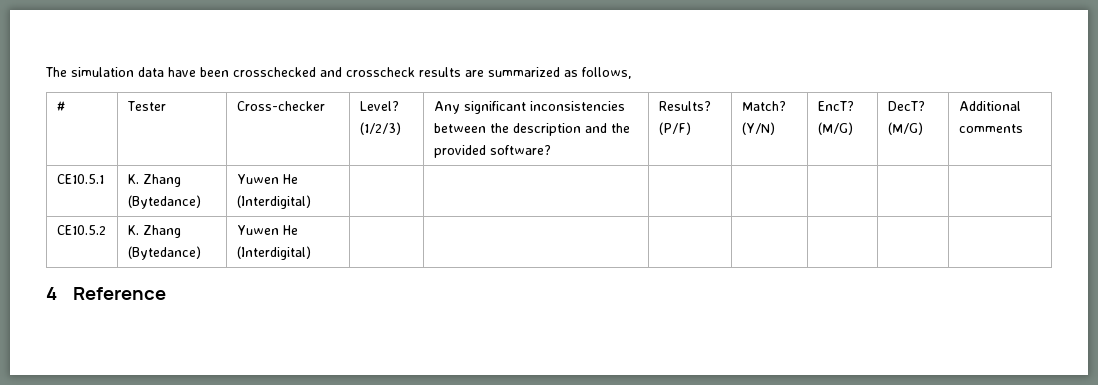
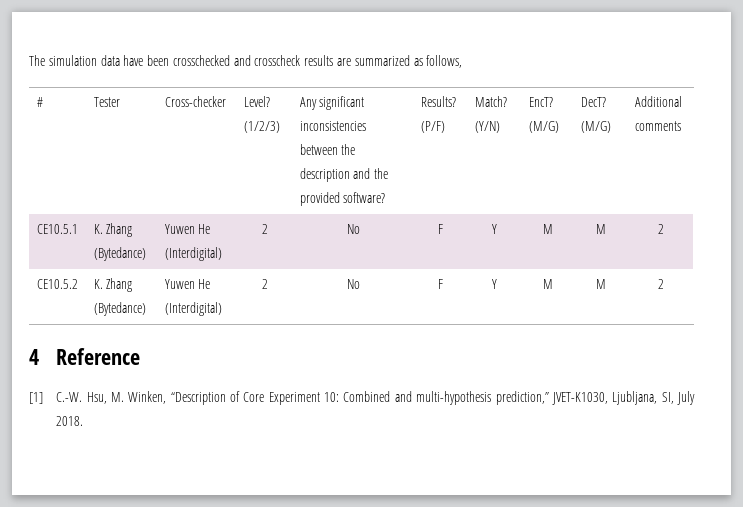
- CE10.5.1 | K. Zhang (Bytedance) | Yuwen He (Interdigital) | | | | | | |
+ CE10.5.1 | K. Zhang (Bytedance) | Yuwen He (Interdigital) | 2 | No | F | Y | M | M | 2
- CE10.5.2 | K. Zhang (Bytedance) | Yuwen He (Interdigital) | | | | | | |
+ CE10.5.2 | K. Zhang (Bytedance) | Yuwen He (Interdigital) | 2 | No | F | Y | M | M | 2
  4 Reference
+ [1] C.-W. Hsu, M. Winken, “Description of Core Experiment 10: Combined and multi-hypothesis prediction,” JVET-K1030, Ljubljana, SI, July 2018.

